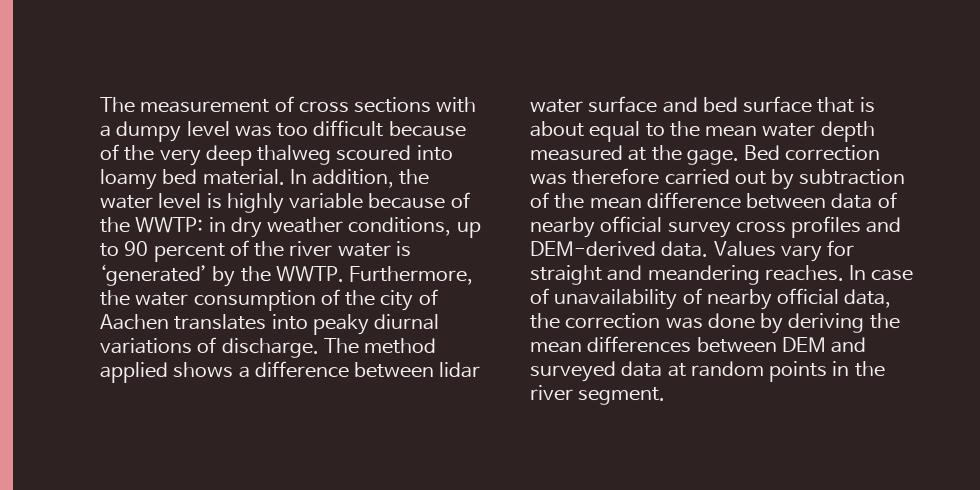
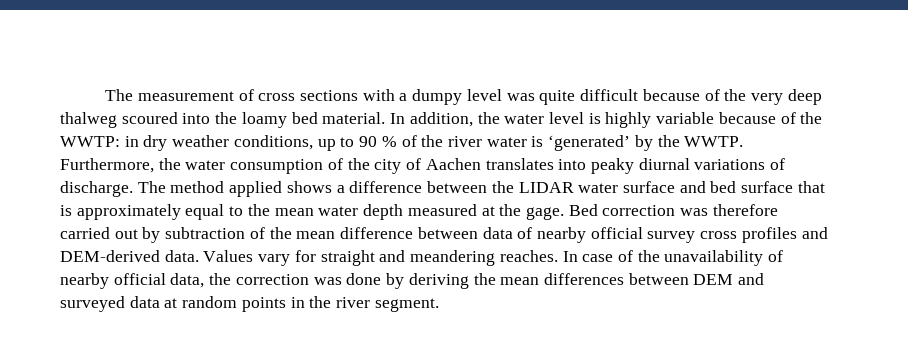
- The measurement of cross sections with a dumpy level was too difficult because of the very deep thalweg scoured into loamy bed material.
+ The measurement of cross sections with a dumpy level was quite difficult because of the very deep thalweg scoured into the loamy bed material.
- In addition, the water level is highly variable because of the WWTP: in dry weather conditions, up to 90 percent of the river water is ‘generated’ by the WWTP.
+ In addition, the water level is highly variable because of the WWTP: in dry weather conditions, up to 90 % of the river water is ‘generated’ by the WWTP.
- The method applied shows a difference between lidar water surface and bed surface that is about equal to the mean water depth measured at the gage.
+ The method applied shows a difference between the LIDAR water surface and bed surface that is approximately equal to the mean water depth measured at the gage.
- In case of unavailability of nearby official data, the correction was done by deriving the mean differences between DEM and surveyed data at random points in the river segment.
+ In case of the unavailability of nearby official data, the correction was done by deriving the mean differences between DEM and surveyed data at random points in the river segment.

